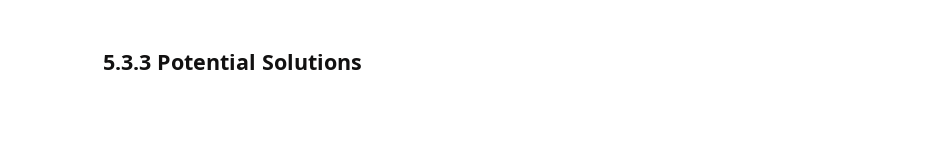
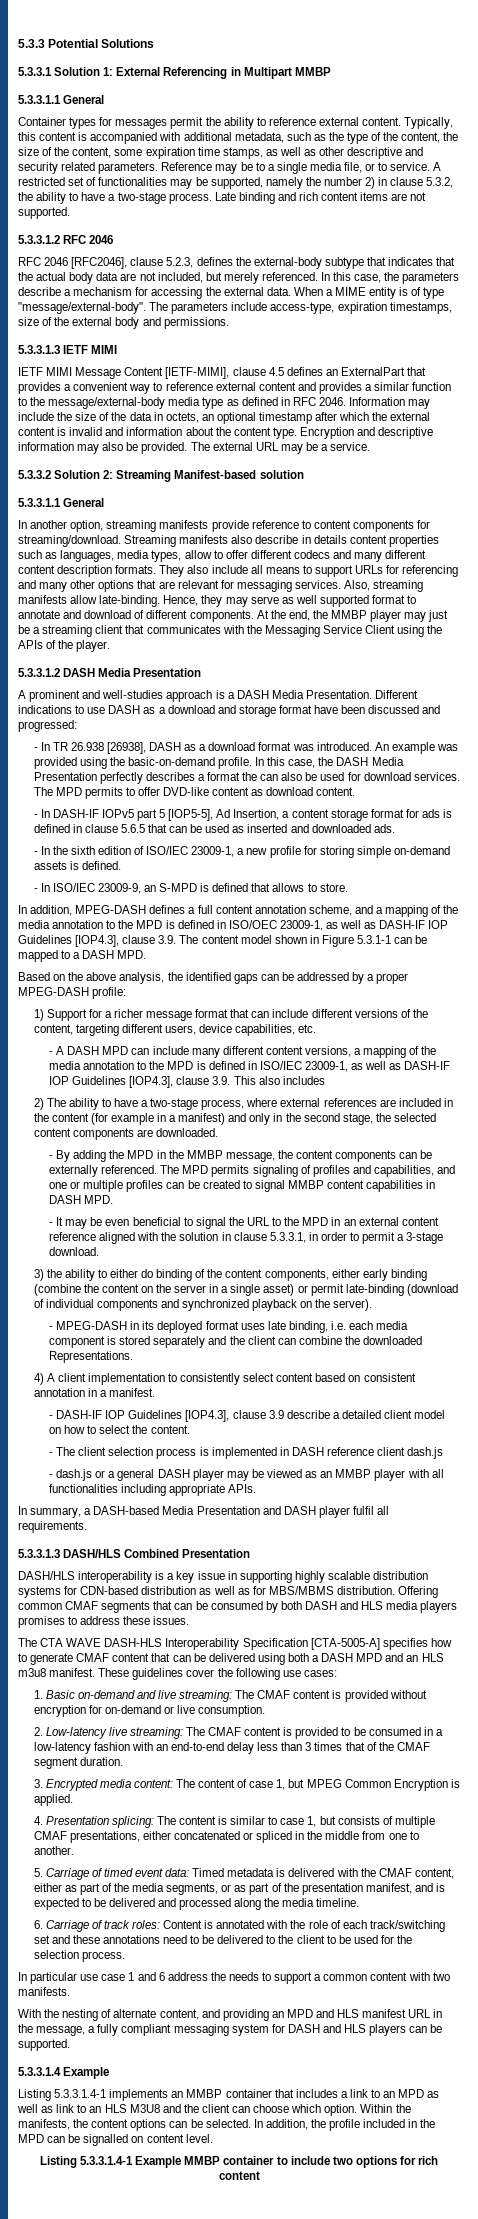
+ 5.3.3.1 Solution 1: External Referencing in Multipart MMBP
+ 5.3.3.1.1 General
+ Container types for messages permit the ability to reference external content. Typically, this content is accompanied with additional metadata, such as the type of the content, the size of the content, some expiration time stamps, as well as other descriptive and security related parameters. Reference may be to a single media file, or to service. A restricted set of functionalities may be supported, namely the number 2) in clause 5.3.2, the ability to have a two-stage process. Late binding and rich content items are not supported.
+ 5.3.3.1.2 RFC 2046
+ RFC 2046 [RFC2046], clause 5.2.3, defines the external-body subtype that indicates that the actual body data are not included, but merely referenced. In this case, the parameters describe a mechanism for accessing the external data. When a MIME entity is of type "message/external-body". The parameters include access-type, expiration timestamps, size of the external body and permissions.
+ 5.3.3.1.3 IETF MIMI
+ IETF MIMI Message Content [IETF-MIMI], clause 4.5 defines an ExternalPart that provides a convenient way to reference external content and provides a similar function to the message/external-body media type as defined in RFC 2046. Information may include the size of the data in octets, an optional timestamp after which the external content is invalid and information about the content type. Encryption and descriptive information may also be provided. The external URL may be a service.
+ 5.3.3.2 Solution 2: Streaming Manifest-based solution
+ 5.3.3.1.1 General
+ In another option, streaming manifests provide reference to content components for streaming/download. Streaming manifests also describe in details content properties such as languages, media types, allow to offer different codecs and many different content description formats. They also include all means to support URLs for referencing and many other options that are relevant for messaging services. Also, streaming manifests allow late-binding. Hence, they may serve as well supported format to annotate and download of different components. At the end, the MMBP player may just be a streaming client that communicates with the Messaging Service Client using the APIs of the player.
+ 5.3.3.1.2 DASH Media Presentation
+ A prominent and well-studies approach is a DASH Media Presentation. Different indications to use DASH as a download and storage format have been discussed and progressed:
+ - In TR 26.938 [26938], DASH as a download format was introduced. An example was provided using the basic-on-demand profile. In this case, the DASH Media Presentation perfectly describes a format the can also be used for download services. The MPD permits to offer DVD-like content as download content.
+ - In DASH-IF IOPv5 part 5 [IOP5-5], Ad Insertion, a content storage format for ads is defined in clause 5.6.5 that can be used as inserted and downloaded ads.
+ - In the sixth edition of ISO/IEC 23009-1, a new profile for storing simple on-demand assets is defined.
+ - In ISO/IEC 23009-9, an S-MPD is defined that allows to store.
+ In addition, MPEG-DASH defines a full content annotation scheme, and a mapping of the media annotation to the MPD is defined in ISO/OEC 23009-1, as well as DASH-IF IOP Guidelines [IOP4.3], clause 3.9. The content model shown in Figure 5.3.1-1 can be mapped to a DASH MPD.
+ Based on the above analysis, the identified gaps can be addressed by a proper MPEG-DASH profile:
+ 1) Support for a richer message format that can include different versions of the content, targeting different users, device capabilities, etc.
+ - A DASH MPD can include many different content versions, a mapping of the media annotation to the MPD is defined in ISO/IEC 23009-1, as well as DASH-IF IOP Guidelines [IOP4.3], clause 3.9. This also includes
+ 2) The ability to have a two-stage process, where external references are included in the content (for example in a manifest) and only in the second stage, the selected content components are downloaded.
+ - By adding the MPD in the MMBP message, the content components can be externally referenced. The MPD permits signaling of profiles and capabilities, and one or multiple profiles can be created to signal MMBP content capabilities in DASH MPD.
+ - It may be even beneficial to signal the URL to the MPD in an external content reference aligned with the solution in clause 5.3.3.1, in order to permit a 3-stage download.
+ 3) the ability to either do binding of the content components, either early binding (combine the content on the server in a single asset) or permit late-binding (download of individual components and synchronized playback on the server).
+ - MPEG-DASH in its deployed format uses late binding, i.e. each media component is stored separately and the client can combine the downloaded Representations.
+ 4) A client implementation to consistently select content based on consistent annotation in a manifest.
+ - DASH-IF IOP Guidelines [IOP4.3], clause 3.9 describe a detailed client model on how to select the content.
+ - The client selection process is implemented in DASH reference client dash.js
+ - dash.js or a general DASH player may be viewed as an MMBP player with all functionalities including appropriate APIs.
+ In summary, a DASH-based Media Presentation and DASH player fulfil all requirements.
+ 5.3.3.1.3 DASH/HLS Combined Presentation
+ DASH/HLS interoperability is a key issue in supporting highly scalable distribution systems for CDN-based distribution as well as for MBS/MBMS distribution. Offering common CMAF segments that can be consumed by both DASH and HLS media players promises to address these issues.
+ The CTA WAVE DASH-HLS Interoperability Specification [CTA-5005-A] specifies how to generate CMAF content that can be delivered using both a DASH MPD and an HLS m3u8 manifest. These guidelines cover the following use cases:
+ 1. Basic on-demand and live streaming: The CMAF content is provided without encryption for on-demand or live consumption.
+ 2. Low-latency live streaming: The CMAF content is provided to be consumed in a low-latency fashion with an end-to-end delay less than 3 times that of the CMAF segment duration.
+ 3. Encrypted media content: The content of case 1, but MPEG Common Encryption is applied.
+ 4. Presentation splicing: The content is similar to case 1, but consists of multiple CMAF presentations, either concatenated or spliced in the middle from one to another.
+ 5. Carriage of timed event data: Timed metadata is delivered with the CMAF content, either as part of the media segments, or as part of the presentation manifest, and is expected to be delivered and processed along the media timeline.
+ 6. Carriage of track roles: Content is annotated with the role of each track/switching set and these annotations need to be delivered to the client to be used for the selection process.
+ In particular use case 1 and 6 address the needs to support a common content with two manifests.
+ With the nesting of alternate content, and providing an MPD and HLS manifest URL in the message, a fully compliant messaging system for DASH and HLS players can be supported.
+ 5.3.3.1.4 Example
+ Listing 5.3.3.1.4-1 implements an MMBP container that includes a link to an MPD as well as link to an HLS M3U8 and the client can choose which option. Within the manifests, the content options can be selected. In addition, the profile included in the MPD can be signalled on content level.
+ Listing 5.3.3.1.4-1 Example MMBP container to include two options for rich content

